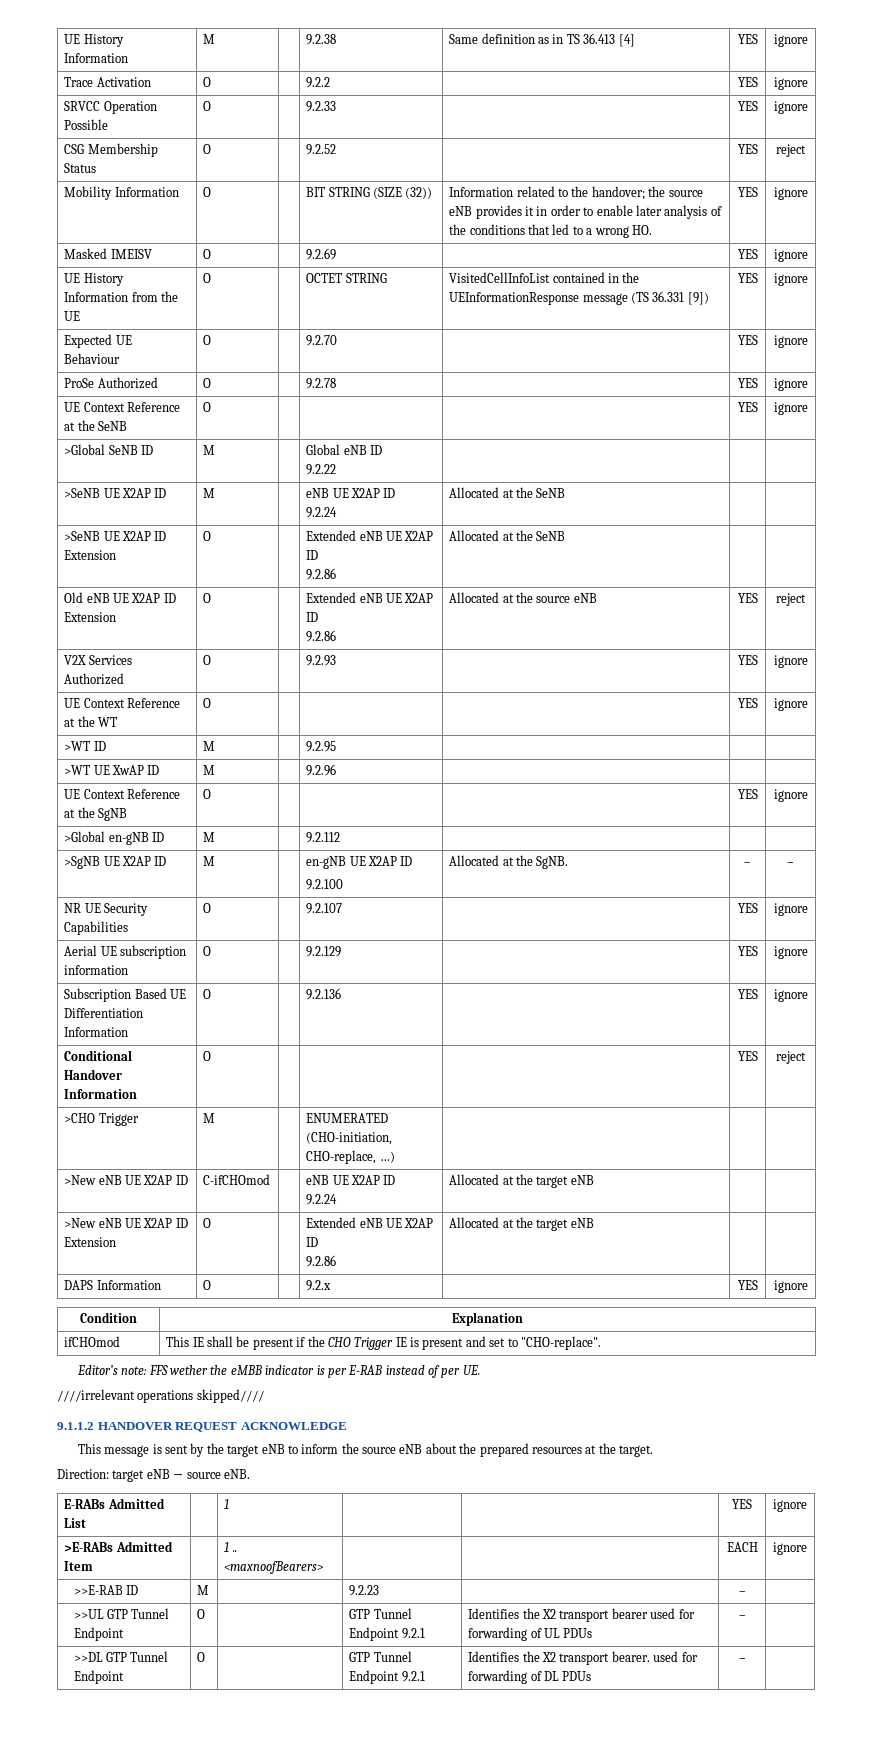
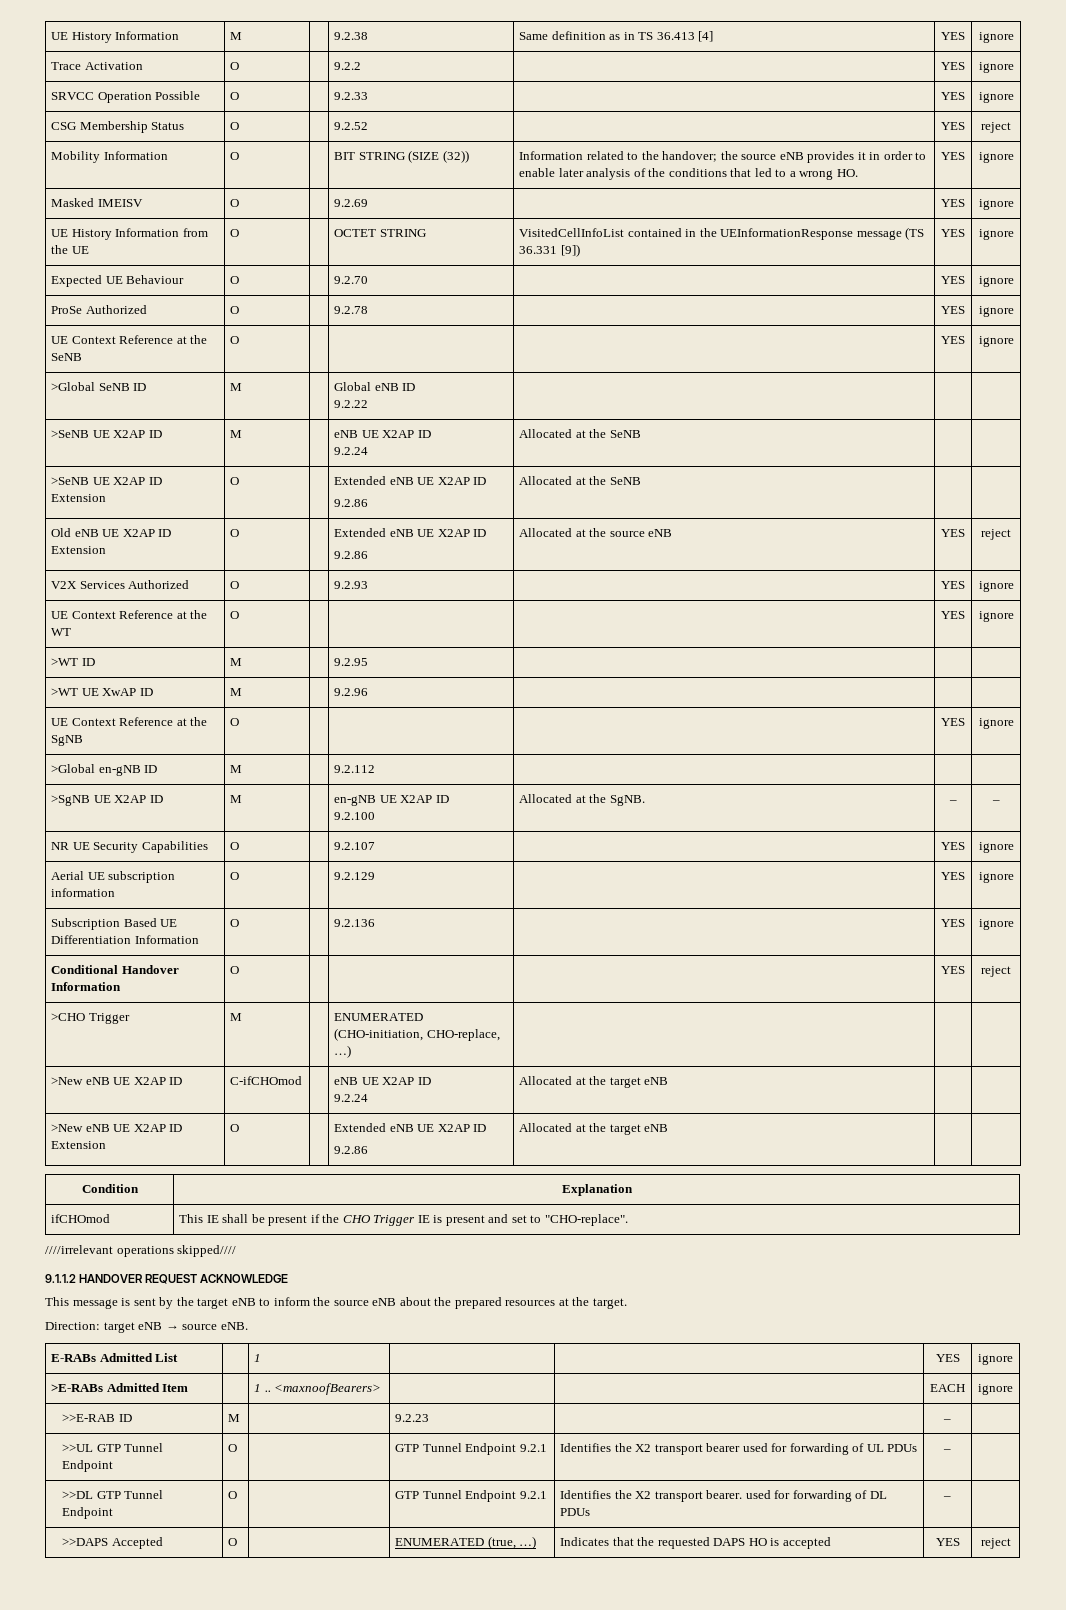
- DAPS Information | O | | 9.2.x | | YES | ignore
- Editor’s note: FFS wether the eMBB indicator is per E-RAB instead of per UE.
+ >>DAPS Accepted | O | | ENUMERATED (true, …) | Indicates that the requested DAPS HO is accepted | YES | reject

